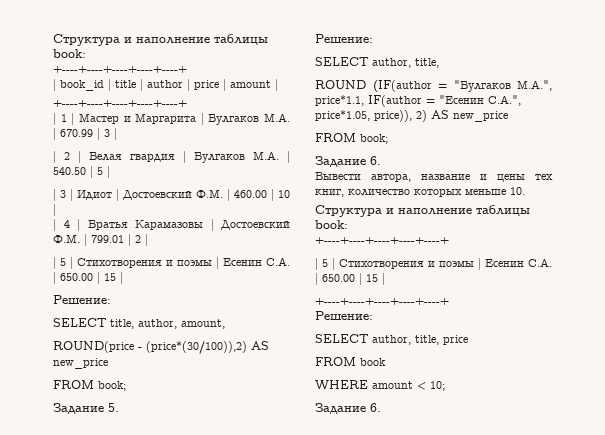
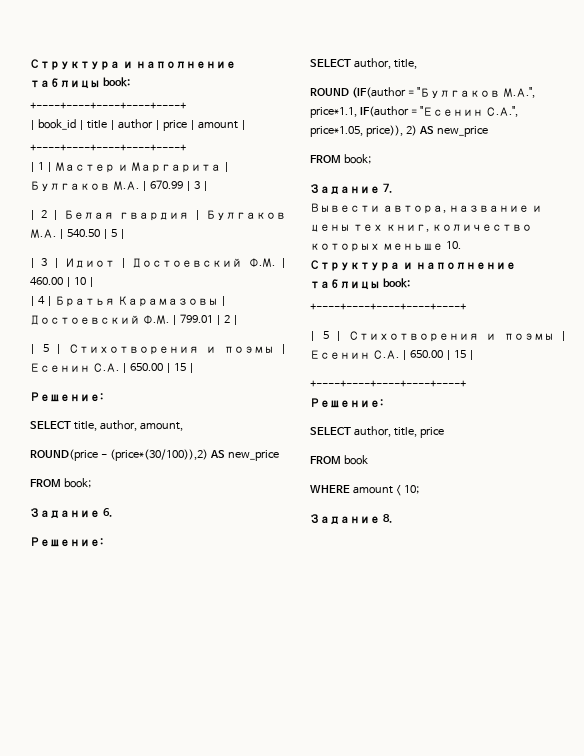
- Задание 5.
+ Задание 6.
  ROUND (IF(author = "Булгаков М.А.", price*1.1, IF(author = "Есенин С.А.", price*1.05, price)), 2) AS new_price
  FROM book;
- Задание 6.
+ Задание 7.
  WHERE amount < 10;
- Задание 6.
+ Задание 8.

